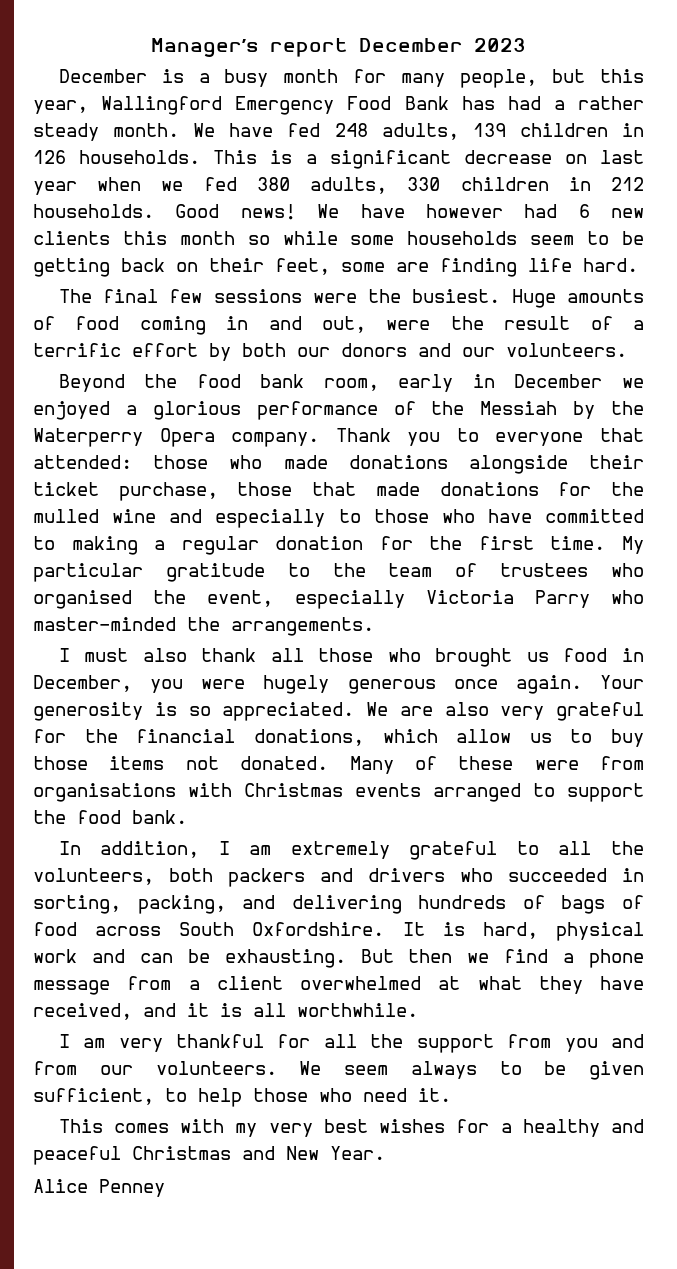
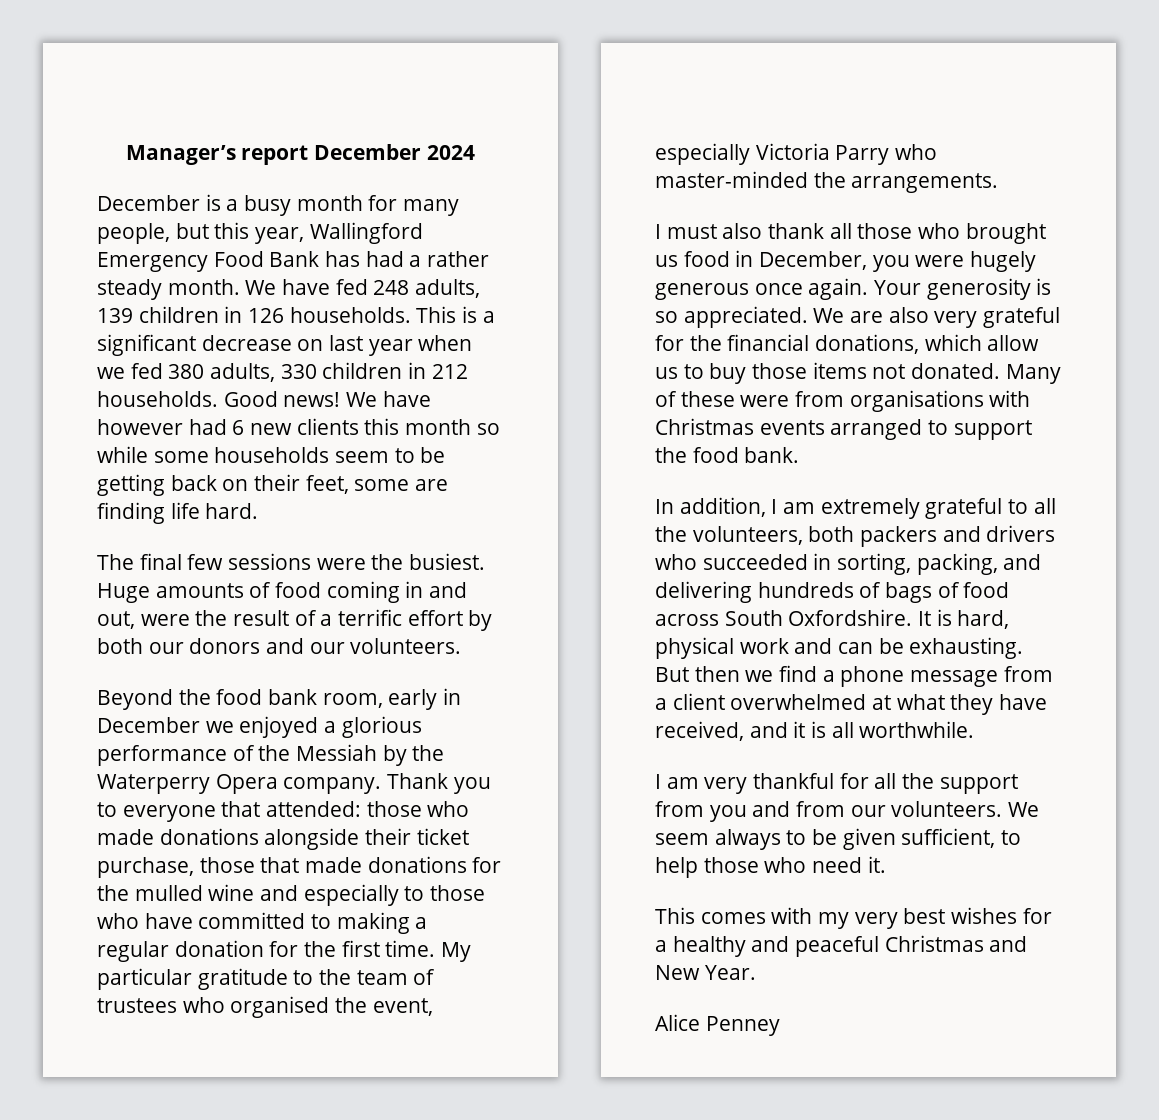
- Manager’s report December 2023
+ Manager’s report December 2024

